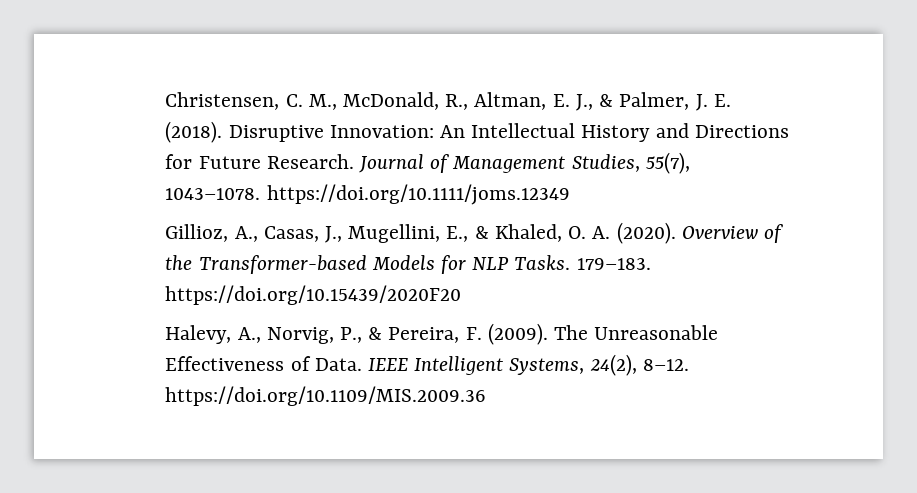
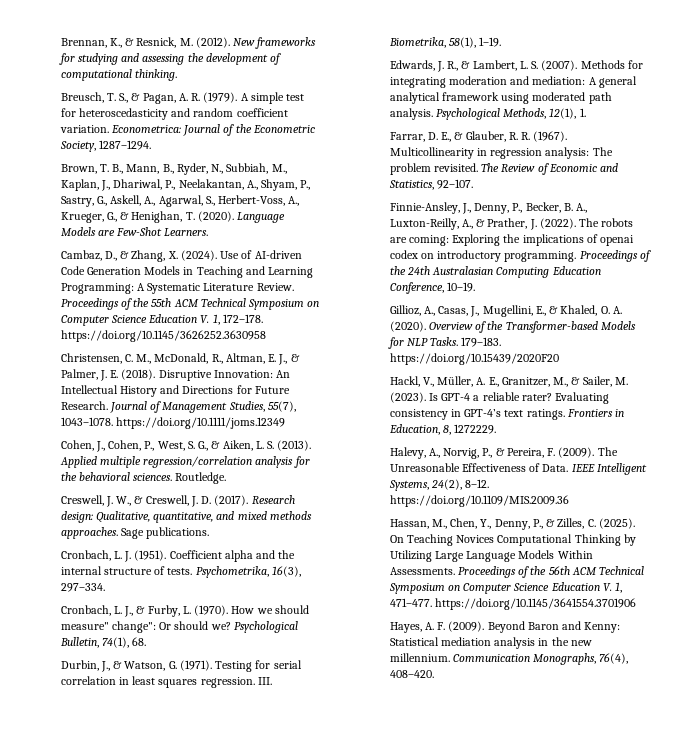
+ Brennan, K., & Resnick, M. (2012). New frameworks for studying and assessing the development of computational thinking.
+ Breusch, T. S., & Pagan, A. R. (1979). A simple test for heteroscedasticity and random coefficient variation. Econometrica: Journal of the Econometric Society, 1287–1294.
+ Brown, T. B., Mann, B., Ryder, N., Subbiah, M., Kaplan, J., Dhariwal, P., Neelakantan, A., Shyam, P., Sastry, G., Askell, A., Agarwal, S., Herbert-Voss, A., Krueger, G., & Henighan, T. (2020). Language Models are Few-Shot Learners.
+ Cambaz, D., & Zhang, X. (2024). Use of AI-driven Code Generation Models in Teaching and Learning Programming: A Systematic Literature Review. Proceedings of the 55th ACM Technical Symposium on Computer Science Education V. 1, 172–178. https://doi.org/10.1145/3626252.3630958
+ Cohen, J., Cohen, P., West, S. G., & Aiken, L. S. (2013). Applied multiple regression/correlation analysis for the behavioral sciences. Routledge.
+ Creswell, J. W., & Creswell, J. D. (2017). Research design: Qualitative, quantitative, and mixed methods approaches. Sage publications.
+ Cronbach, L. J. (1951). Coefficient alpha and the internal structure of tests. Psychometrika, 16(3), 297–334.
+ Cronbach, L. J., & Furby, L. (1970). How we should measure" change": Or should we? Psychological Bulletin, 74(1), 68.
+ Durbin, J., & Watson, G. (1971). Testing for serial correlation in least squares regression. III. Biometrika, 58(1), 1–19.
+ Edwards, J. R., & Lambert, L. S. (2007). Methods for integrating moderation and mediation: A general analytical framework using moderated path analysis. Psychological Methods, 12(1), 1.
+ Farrar, D. E., & Glauber, R. R. (1967). Multicollinearity in regression analysis: The problem revisited. The Review of Economic and Statistics, 92–107.
+ Finnie-Ansley, J., Denny, P., Becker, B. A., Luxton-Reilly, A., & Prather, J. (2022). The robots are coming: Exploring the implications of openai codex on introductory programming. Proceedings of the 24th Australasian Computing Education Conference, 10–19.
+ Hackl, V., Müller, A. E., Granitzer, M., & Sailer, M. (2023). Is GPT-4 a reliable rater? Evaluating consistency in GPT-4’s text ratings. Frontiers in Education, 8, 1272229.
+ Hassan, M., Chen, Y., Denny, P., & Zilles, C. (2025). On Teaching Novices Computational Thinking by Utilizing Large Language Models Within Assessments. Proceedings of the 56th ACM Technical Symposium on Computer Science Education V. 1, 471–477. https://doi.org/10.1145/3641554.3701906
+ Hayes, A. F. (2009). Beyond Baron and Kenny: Statistical mediation analysis in the new millennium. Communication Monographs, 76(4), 408–420.

